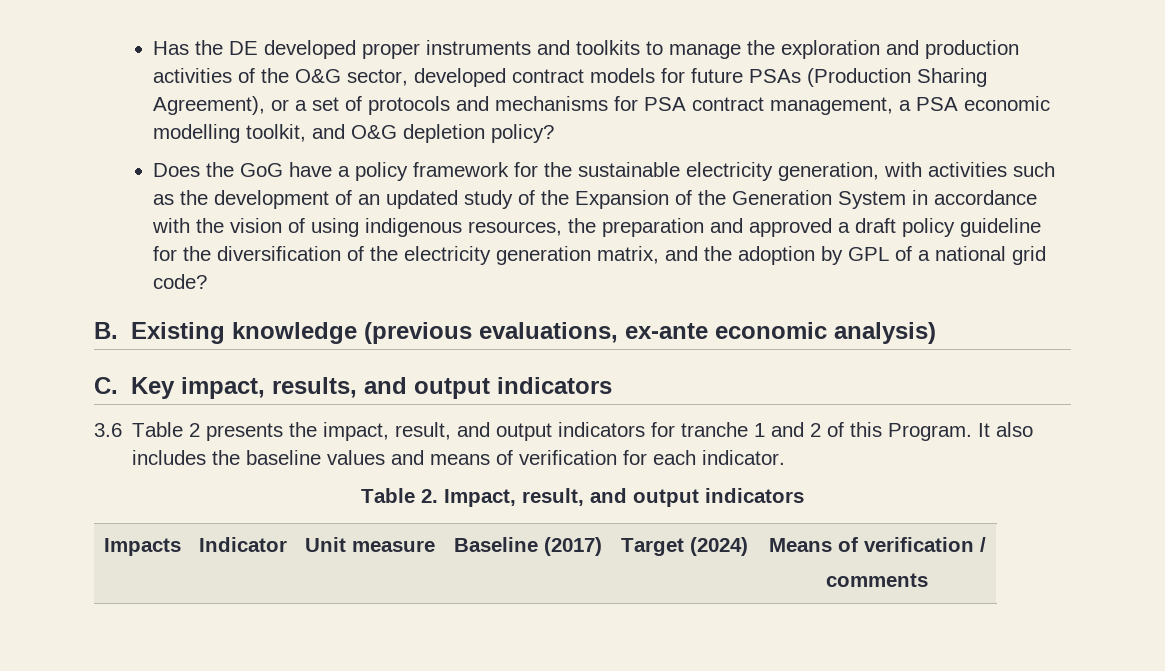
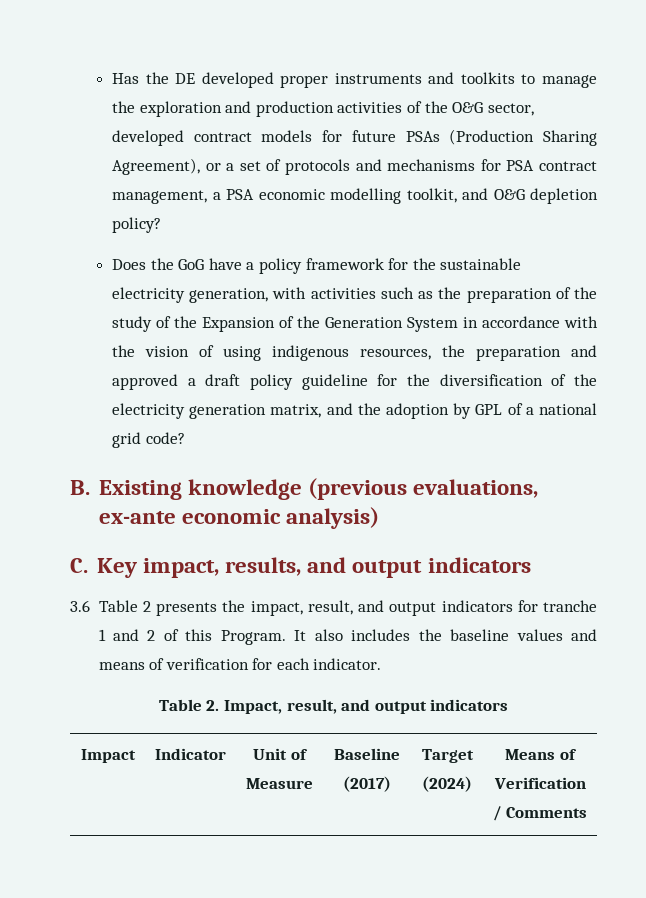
- Does the GoG have a policy framework for the sustainable electricity generation, with activities such as the development of an updated study of the Expansion of the Generation System in accordance with the vision of using indigenous resources, the preparation and approved a draft policy guideline for the diversification of the electricity generation matrix, and the adoption by GPL of a national grid code?
+ Does the GoG have a policy framework for the sustainable electricity generation, with activities such as the preparation of the study of the Expansion of the Generation System in accordance with the vision of using indigenous resources, the preparation and approved a draft policy guideline for the diversification of the electricity generation matrix, and the adoption by GPL of a national grid code?
- Impacts | Indicator | Unit measure | Baseline (2017) | Target (2024) | Means of verification /
- comments
+ Impact | Indicator | Unit of Measure | Baseline (2017) | Target (2024) | Means of Verification / Comments

